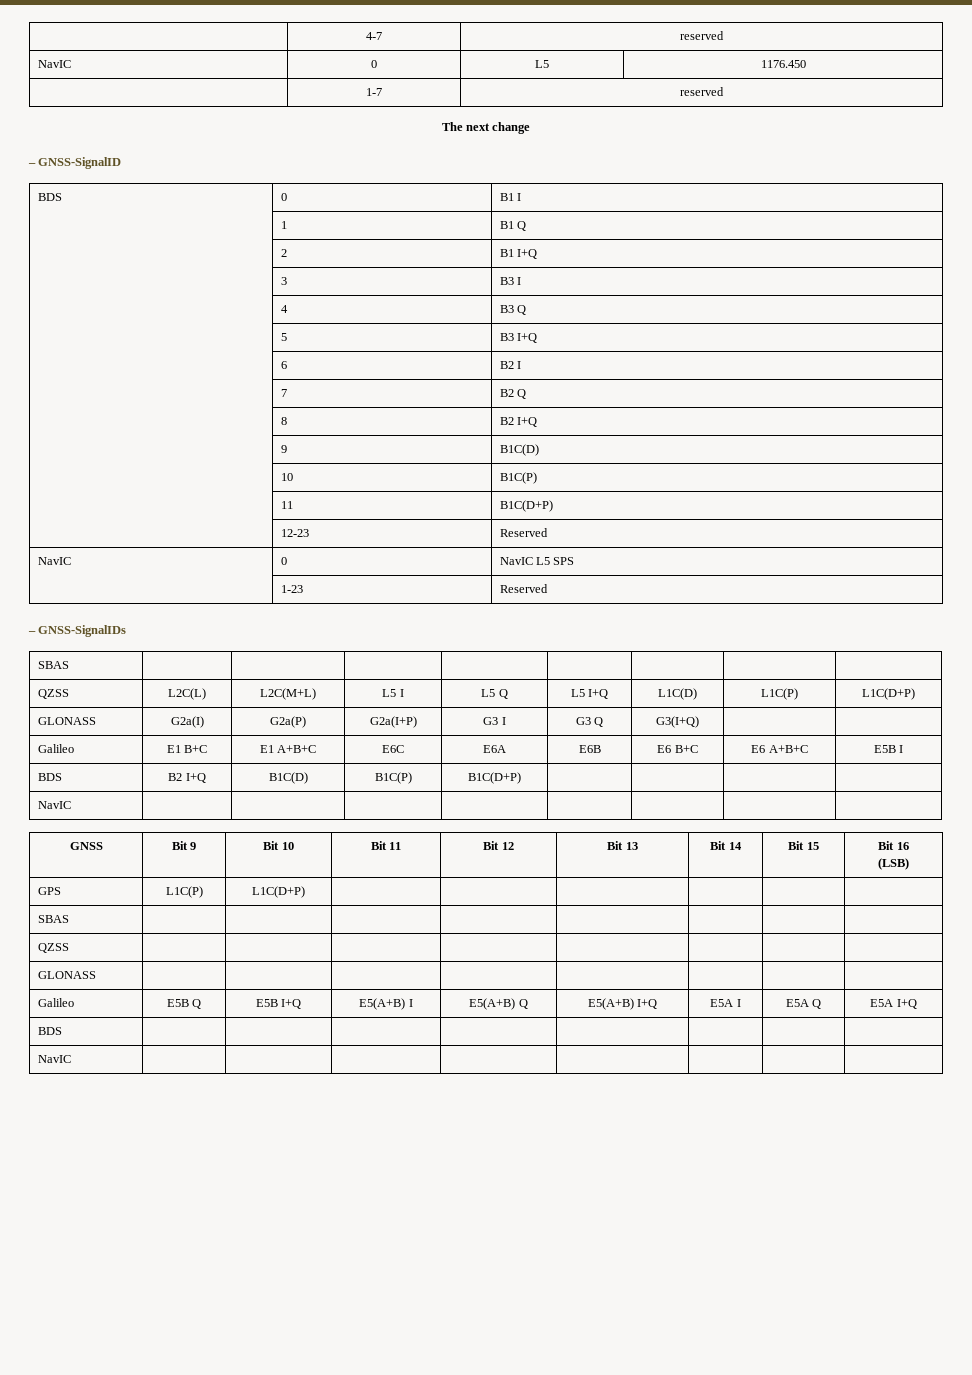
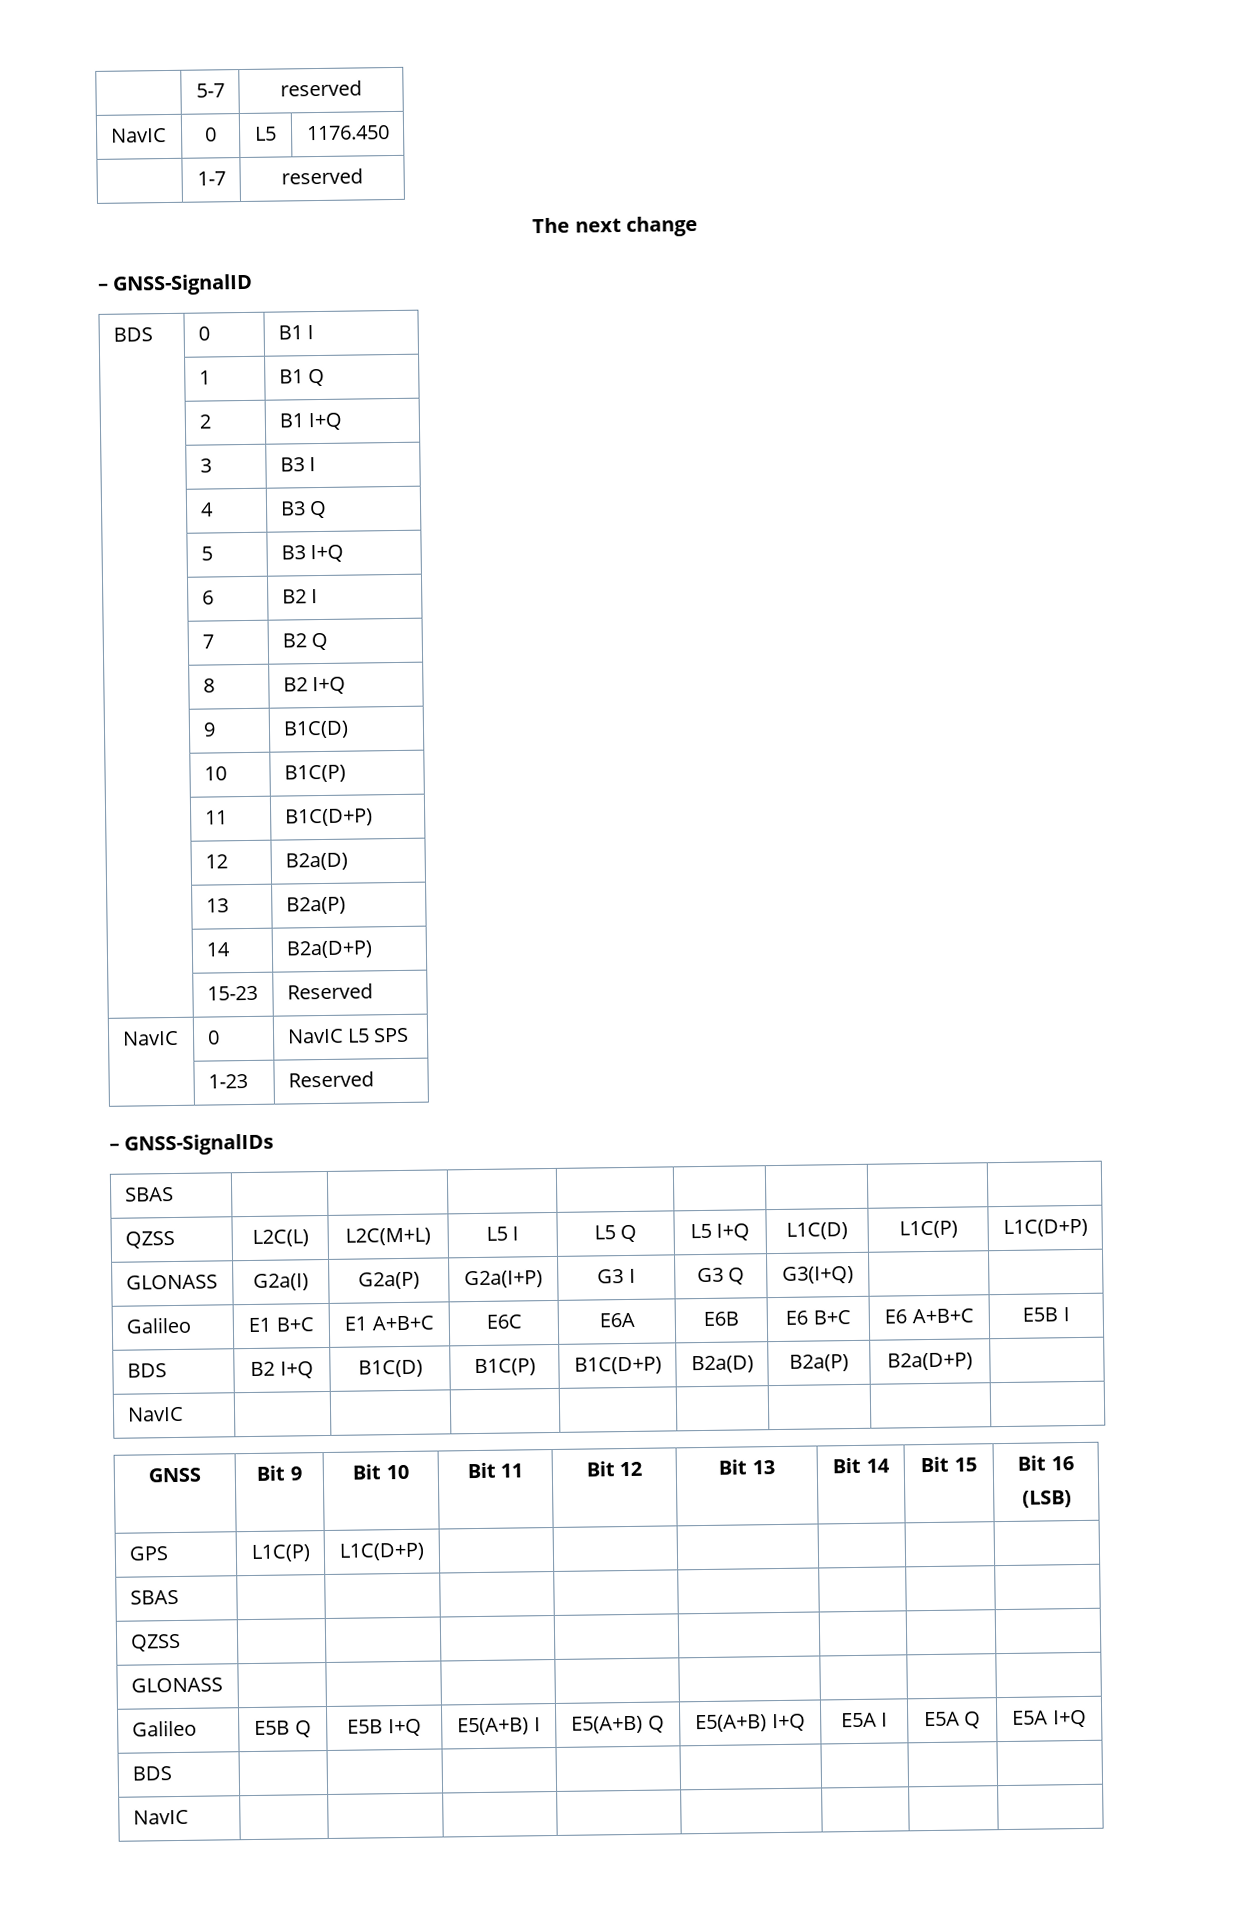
- | 4-7 | reserved
+ | 5-7 | reserved
- | 12-23 | Reserved
+ | 12 | B2a(D)
+ | 13 | B2a(P)
+ | 14 | B2a(D+P)
+ | 15-23 | Reserved
- BDS | B2 I+Q | B1C(D) | B1C(P) | B1C(D+P) | | | |
+ BDS | B2 I+Q | B1C(D) | B1C(P) | B1C(D+P) | B2a(D) | B2a(P) | B2a(D+P) |

